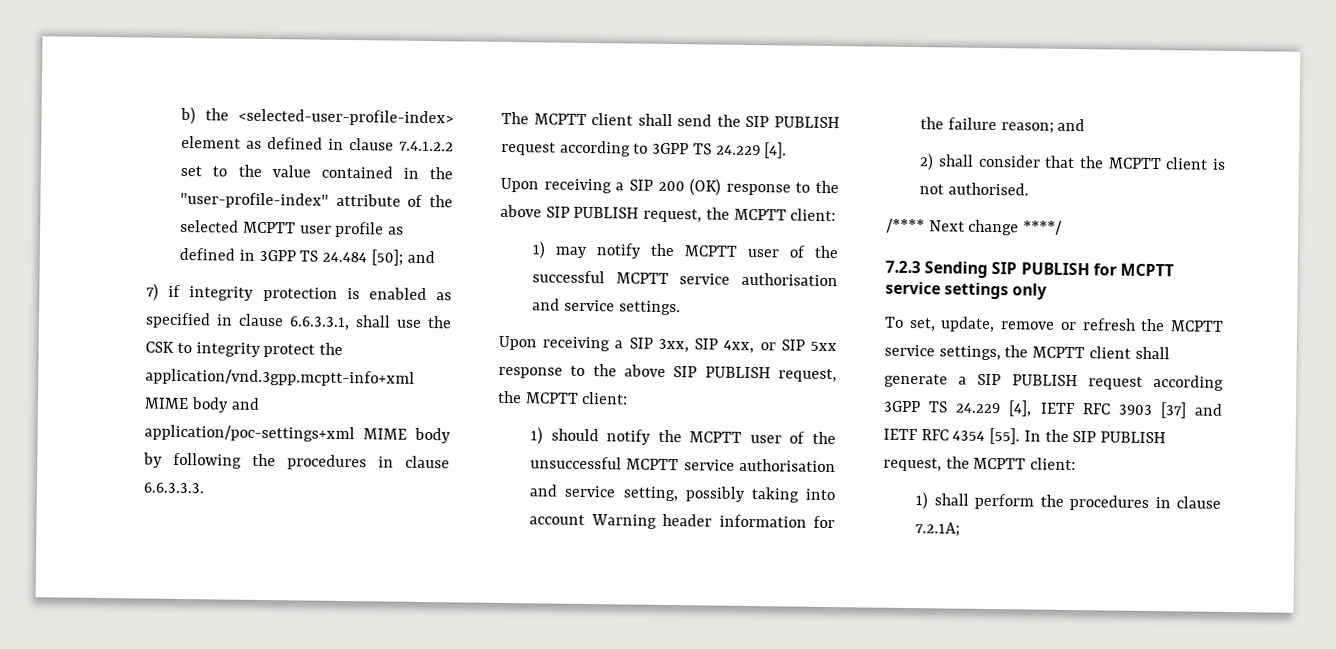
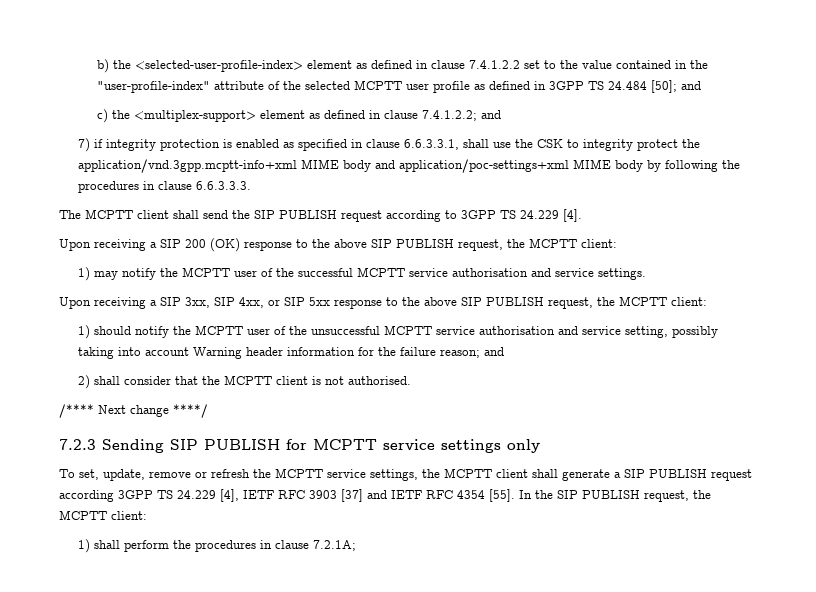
+ c) the <multiplex-support> element as defined in clause 7.4.1.2.2; and

